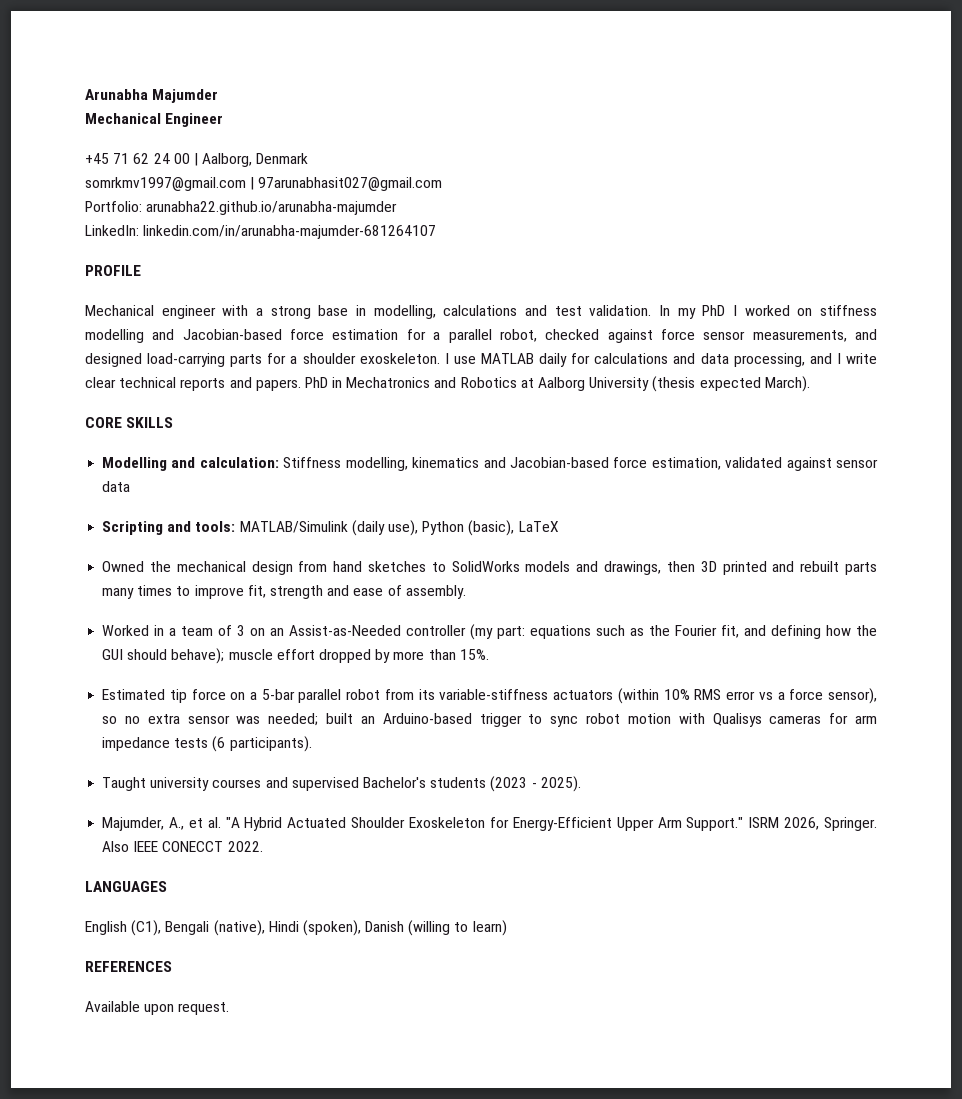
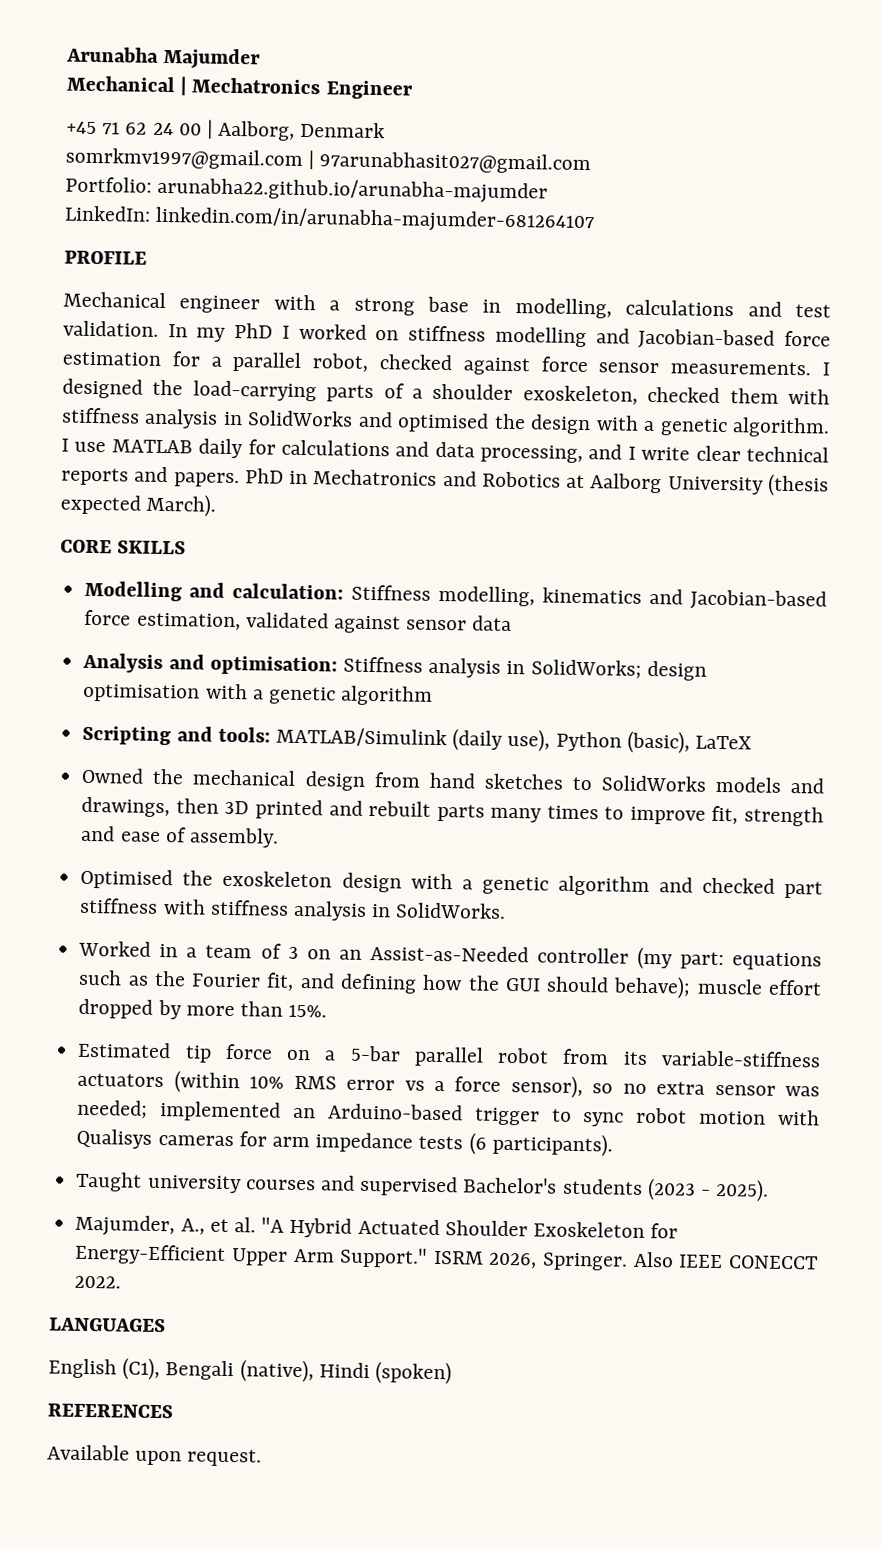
- Mechanical Engineer
+ Mechanical | Mechatronics Engineer
- In my PhD I worked on stiffness modelling and Jacobian-based force estimation for a parallel robot, checked against force sensor measurements, and designed load-carrying parts for a shoulder exoskeleton.
+ In my PhD I worked on stiffness modelling and Jacobian-based force estimation for a parallel robot, checked against force sensor measurements. I designed the load-carrying parts of a shoulder exoskeleton, checked them with stiffness analysis in SolidWorks and optimised the design with a genetic algorithm.
+ Analysis and optimisation: Stiffness analysis in SolidWorks; design optimisation with a genetic algorithm
+ Optimised the exoskeleton design with a genetic algorithm and checked part stiffness with stiffness analysis in SolidWorks.
- Estimated tip force on a 5-bar parallel robot from its variable-stiffness actuators (within 10% RMS error vs a force sensor), so no extra sensor was needed; built an Arduino-based trigger to sync robot motion with Qualisys cameras for arm impedance tests (6 participants).
+ Estimated tip force on a 5-bar parallel robot from its variable-stiffness actuators (within 10% RMS error vs a force sensor), so no extra sensor was needed; implemented an Arduino-based trigger to sync robot motion with Qualisys cameras for arm impedance tests (6 participants).
- English (C1), Bengali (native), Hindi (spoken), Danish (willing to learn)
+ English (C1), Bengali (native), Hindi (spoken)

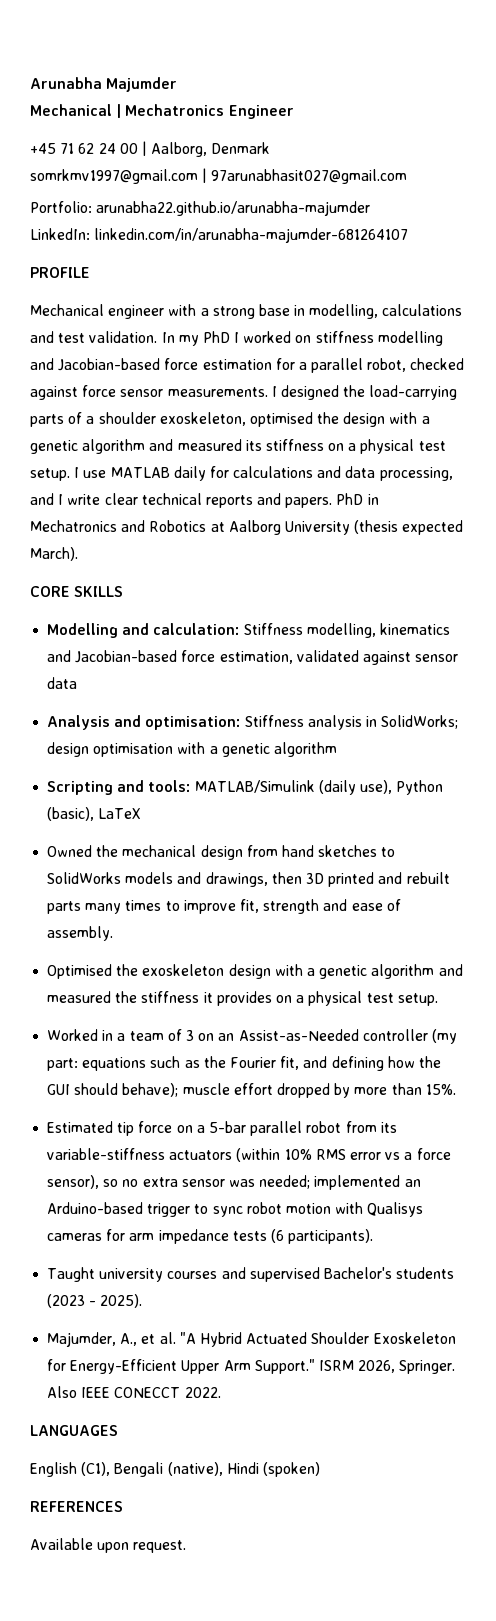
- I designed the load-carrying parts of a shoulder exoskeleton, checked them with stiffness analysis in SolidWorks and optimised the design with a genetic algorithm.
+ I designed the load-carrying parts of a shoulder exoskeleton, optimised the design with a genetic algorithm and measured its stiffness on a physical test setup.
- Optimised the exoskeleton design with a genetic algorithm and checked part stiffness with stiffness analysis in SolidWorks.
+ Optimised the exoskeleton design with a genetic algorithm and measured the stiffness it provides on a physical test setup.

